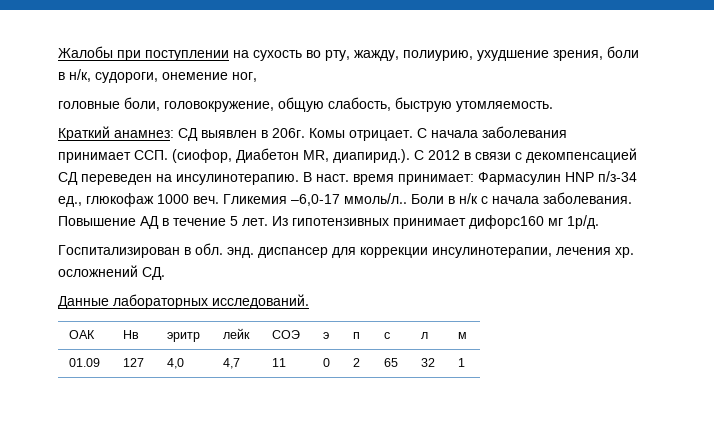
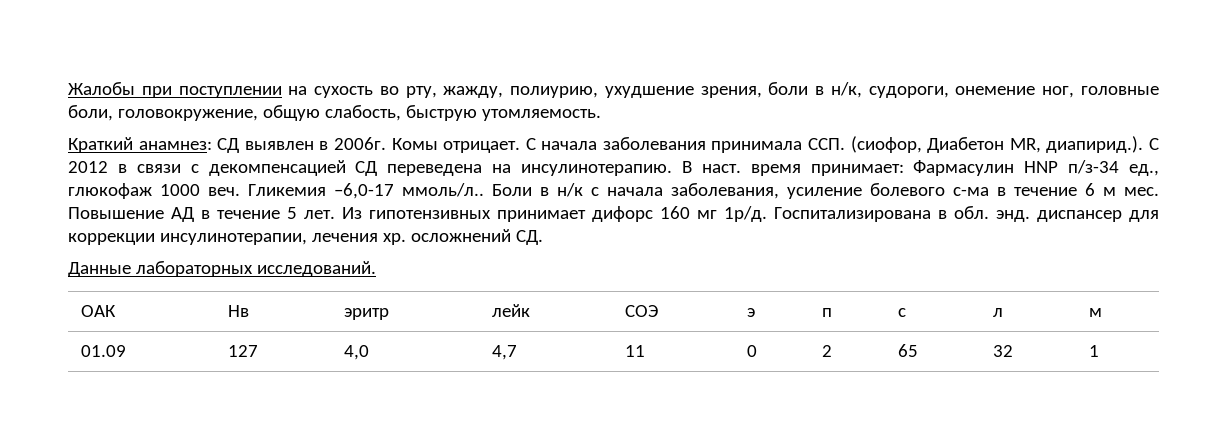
- Жалобы при поступлении на сухость во рту, жажду, полиурию, ухудшение зрения, боли в н/к, судороги, онемение ног,
- головные боли, головокружение, общую слабость, быструю утомляемость.
+ Жалобы при поступлении на сухость во рту, жажду, полиурию, ухудшение зрения, боли в н/к, судороги, онемение ног, головные боли, головокружение, общую слабость, быструю утомляемость.
- Краткий анамнез: СД выявлен в 206г.
+ Краткий анамнез: СД выявлен в 2006г.
- С начала заболевания принимает ССП. (сиофор, Диабетон MR, диапирид.). С 2012 в связи с декомпенсацией СД переведен на инсулинотерапию.
+ С начала заболевания принимала ССП. (сиофор, Диабетон MR, диапирид.). С 2012 в связи с декомпенсацией СД переведена на инсулинотерапию.
- Боли в н/к с начала заболевания.
+ Боли в н/к с начала заболевания, усиление болевого с-ма в течение 6 м мес.
- Из гипотензивных принимает дифорс160 мг 1р/д.
- Госпитализирован в обл. энд. диспансер для коррекции инсулинотерапии, лечения хр. осложнений СД.
+ Из гипотензивных принимает дифорс 160 мг 1р/д. Госпитализирована в обл. энд. диспансер для коррекции инсулинотерапии, лечения хр. осложнений СД.

